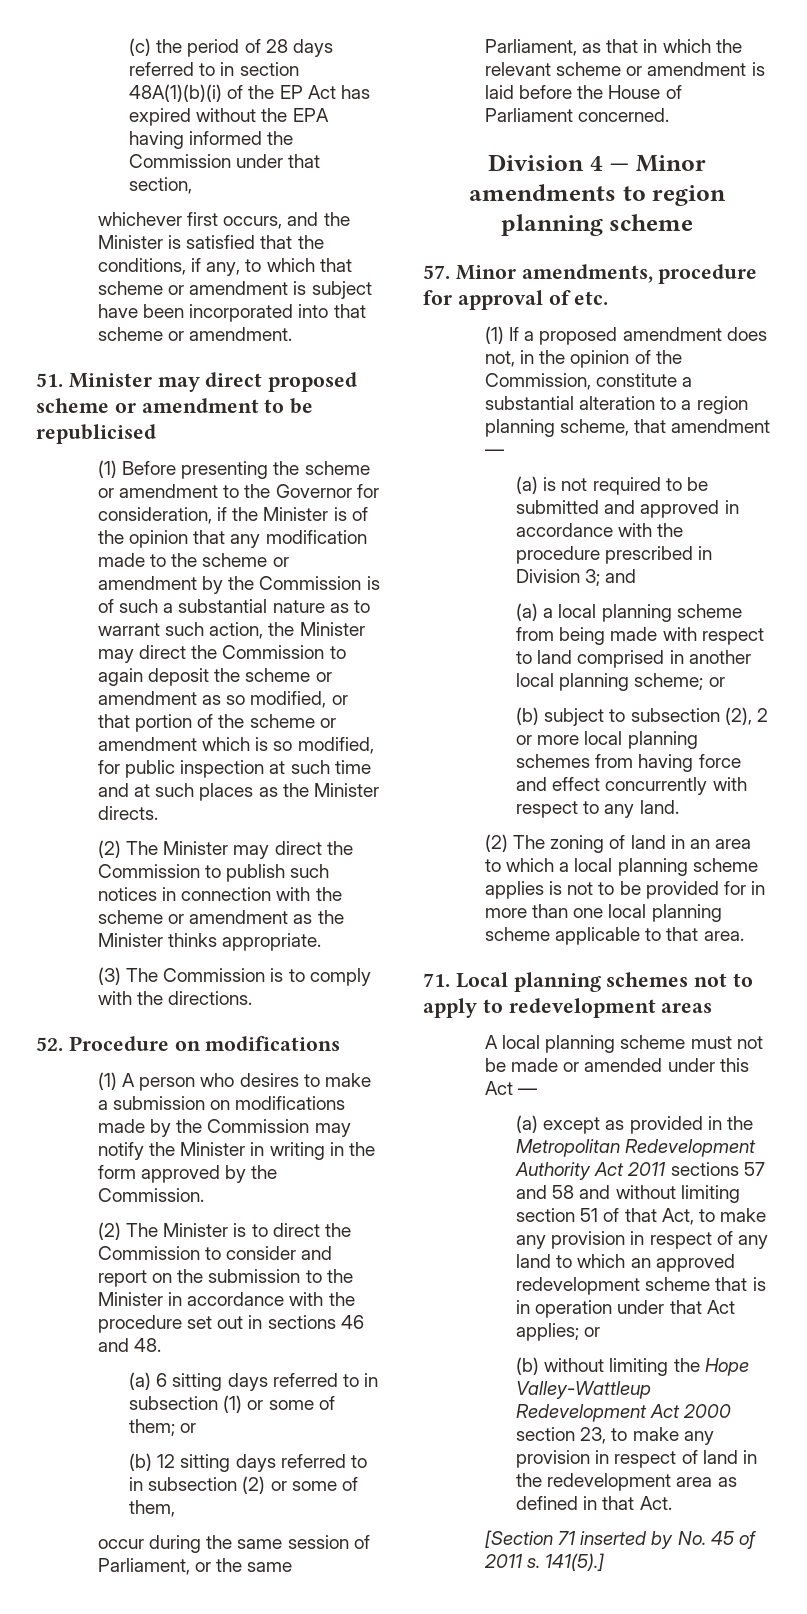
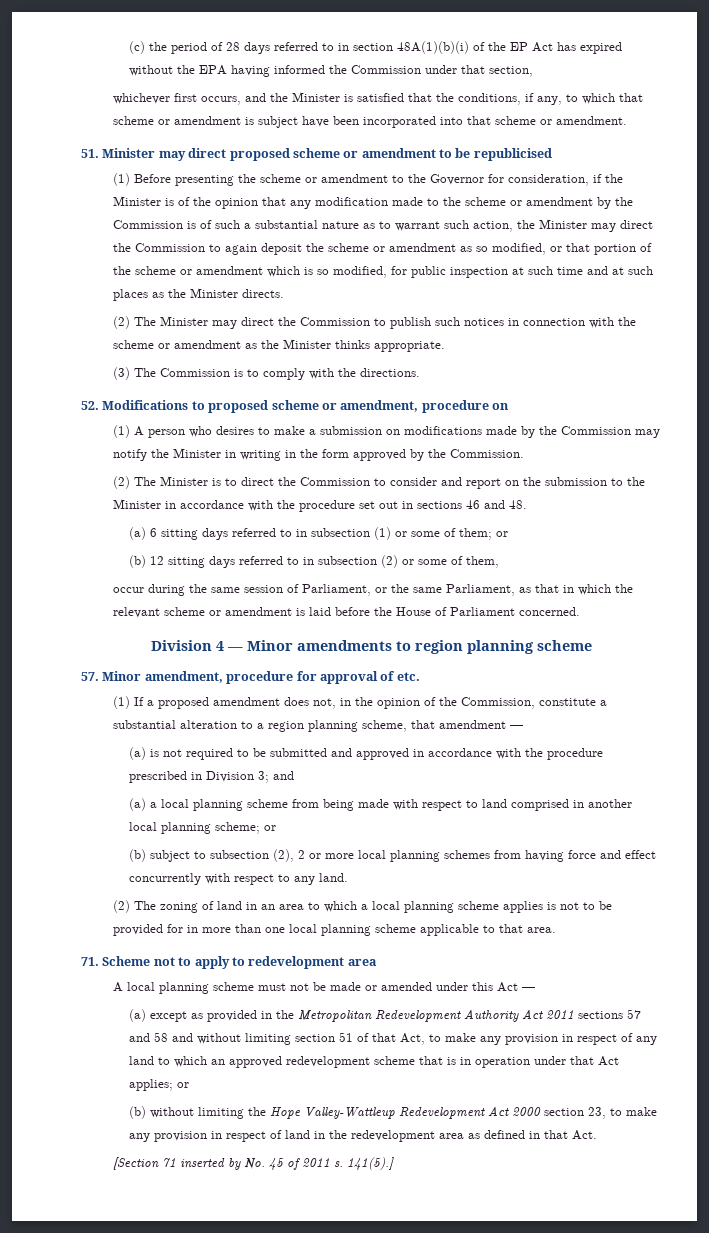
- 52. Procedure on modifications
+ 52. Modifications to proposed scheme or amendment, procedure on
- 57. Minor amendments, procedure for approval of etc.
+ 57. Minor amendment, procedure for approval of etc.
- 71. Local planning schemes not to apply to redevelopment areas
+ 71. Scheme not to apply to redevelopment area

